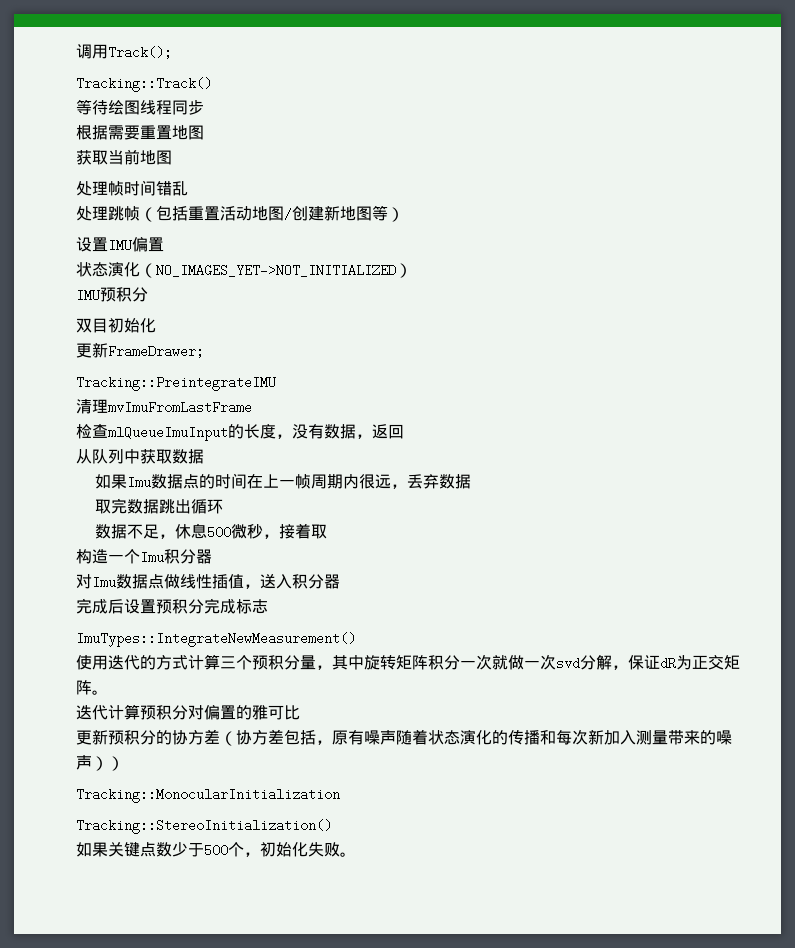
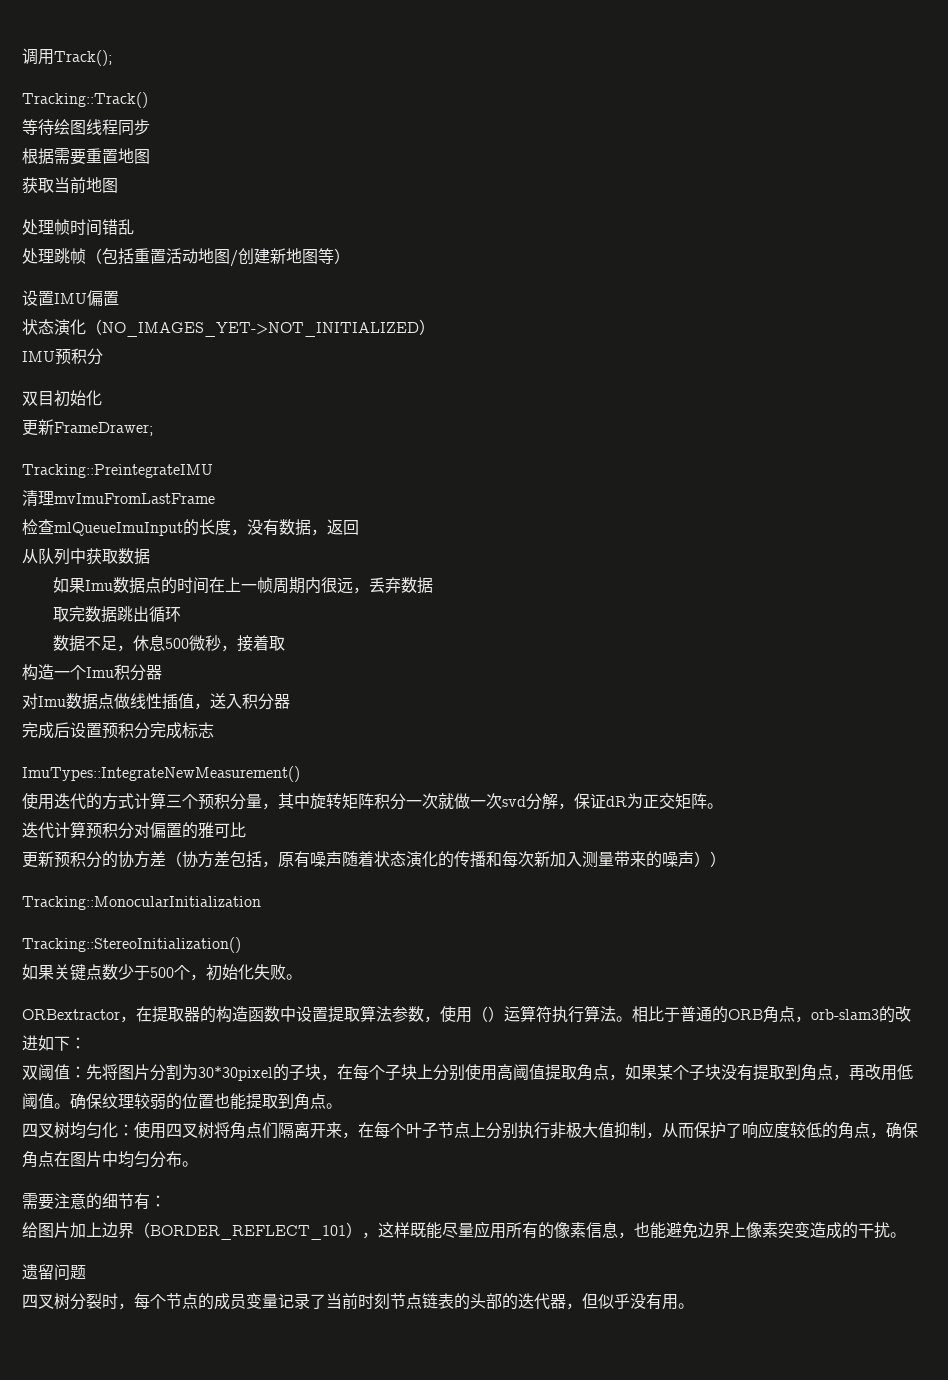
+ ORBextractor，在提取器的构造函数中设置提取算法参数，使用（）运算符执行算法。相比于普通的ORB角点，orb-slam3的改进如下：
+ 双阈值：先将图片分割为30*30pixel的子块，在每个子块上分别使用高阈值提取角点，如果某个子块没有提取到角点，再改用低阈值。确保纹理较弱的位置也能提取到角点。
+ 四叉树均匀化：使用四叉树将角点们隔离开来，在每个叶子节点上分别执行非极大值抑制，从而保护了响应度较低的角点，确保角点在图片中均匀分布。
+ 需要注意的细节有：
+ 给图片加上边界（BORDER_REFLECT_101），这样既能尽量应用所有的像素信息，也能避免边界上像素突变造成的干扰。
+ 遗留问题
+ 四叉树分裂时，每个节点的成员变量记录了当前时刻节点链表的头部的迭代器，但似乎没有用。

